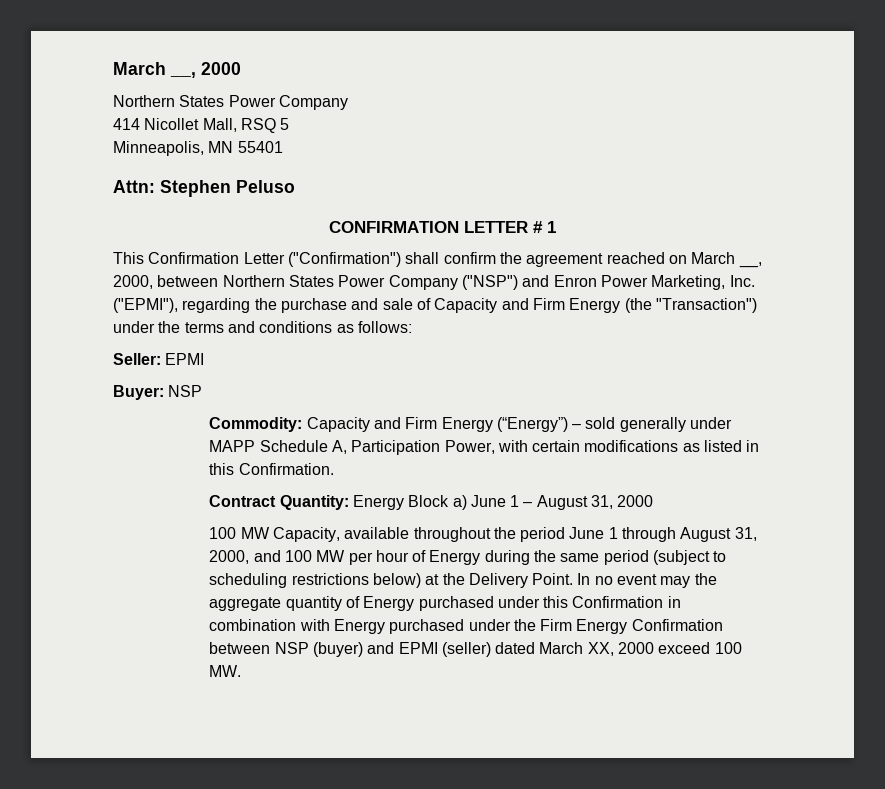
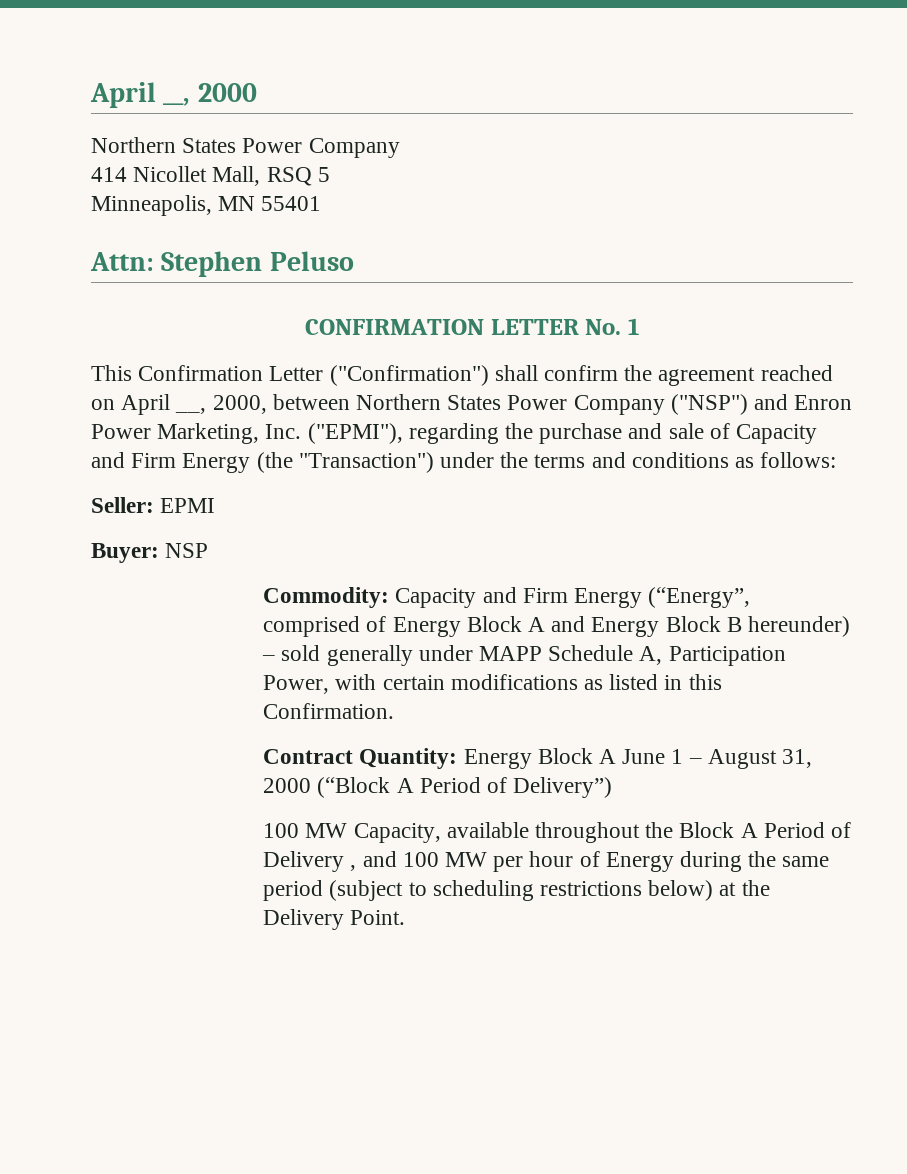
- March __, 2000
+ April __, 2000
- CONFIRMATION LETTER # 1
+ CONFIRMATION LETTER No. 1
- This Confirmation Letter ("Confirmation") shall confirm the agreement reached on March __, 2000, between Northern States Power Company ("NSP") and Enron Power Marketing, Inc. ("EPMI"), regarding the purchase and sale of Capacity and Firm Energy (the "Transaction") under the terms and conditions as follows:
+ This Confirmation Letter ("Confirmation") shall confirm the agreement reached on April __, 2000, between Northern States Power Company ("NSP") and Enron Power Marketing, Inc. ("EPMI"), regarding the purchase and sale of Capacity and Firm Energy (the "Transaction") under the terms and conditions as follows:
- Commodity: Capacity and Firm Energy (“Energy”) – sold generally under MAPP Schedule A, Participation Power, with certain modifications as listed in this Confirmation.
+ Commodity: Capacity and Firm Energy (“Energy”, comprised of Energy Block A and Energy Block B hereunder) – sold generally under MAPP Schedule A, Participation Power, with certain modifications as listed in this Confirmation.
- Contract Quantity: Energy Block a) June 1 – August 31, 2000
+ Contract Quantity: Energy Block A June 1 – August 31, 2000 (“Block A Period of Delivery”)
- 100 MW Capacity, available throughout the period June 1 through August 31, 2000, and 100 MW per hour of Energy during the same period (subject to scheduling restrictions below) at the Delivery Point. In no event may the aggregate quantity of Energy purchased under this Confirmation in combination with Energy purchased under the Firm Energy Confirmation between NSP (buyer) and EPMI (seller) dated March XX, 2000 exceed 100 MW.
+ 100 MW Capacity, available throughout the Block A Period of Delivery , and 100 MW per hour of Energy during the same period (subject to scheduling restrictions below) at the Delivery Point.

